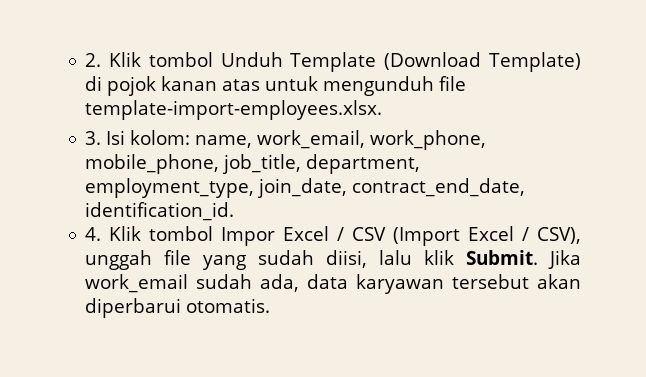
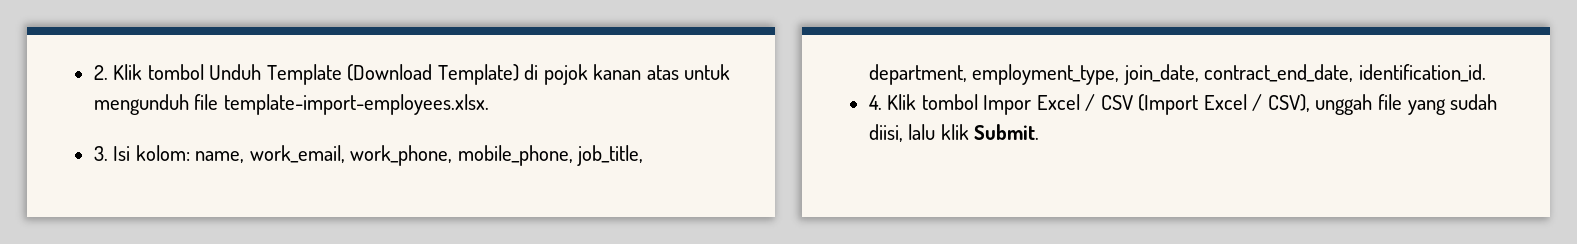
- Jika work_email sudah ada, data karyawan tersebut akan diperbarui otomatis.

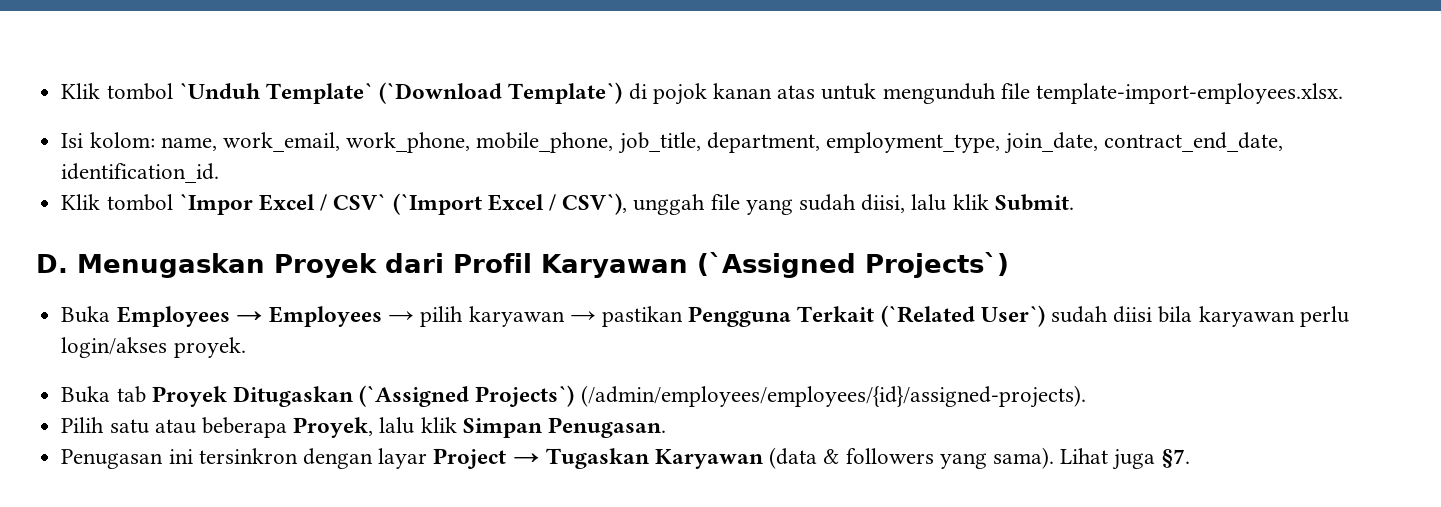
- 2. Klik tombol Unduh Template (Download Template) di pojok kanan atas untuk mengunduh file template-import-employees.xlsx.
+ Klik tombol `Unduh Template` (`Download Template`) di pojok kanan atas untuk mengunduh file template-import-employees.xlsx.
- 3. Isi kolom: name, work_email, work_phone, mobile_phone, job_title, department, employment_type, join_date, contract_end_date, identification_id.
+ Isi kolom: name, work_email, work_phone, mobile_phone, job_title, department, employment_type, join_date, contract_end_date, identification_id.
- 4. Klik tombol Impor Excel / CSV (Import Excel / CSV), unggah file yang sudah diisi, lalu klik Submit.
+ Klik tombol `Impor Excel / CSV` (`Import Excel / CSV`), unggah file yang sudah diisi, lalu klik Submit.
+ D. Menugaskan Proyek dari Profil Karyawan (`Assigned Projects`)
+ Buka Employees → Employees → pilih karyawan → pastikan Pengguna Terkait (`Related User`) sudah diisi bila karyawan perlu login/akses proyek.
+ Buka tab Proyek Ditugaskan (`Assigned Projects`) (/admin/employees/employees/{id}/assigned-projects).
+ Pilih satu atau beberapa Proyek, lalu klik Simpan Penugasan.
+ Penugasan ini tersinkron dengan layar Project → Tugaskan Karyawan (data & followers yang sama). Lihat juga §7.

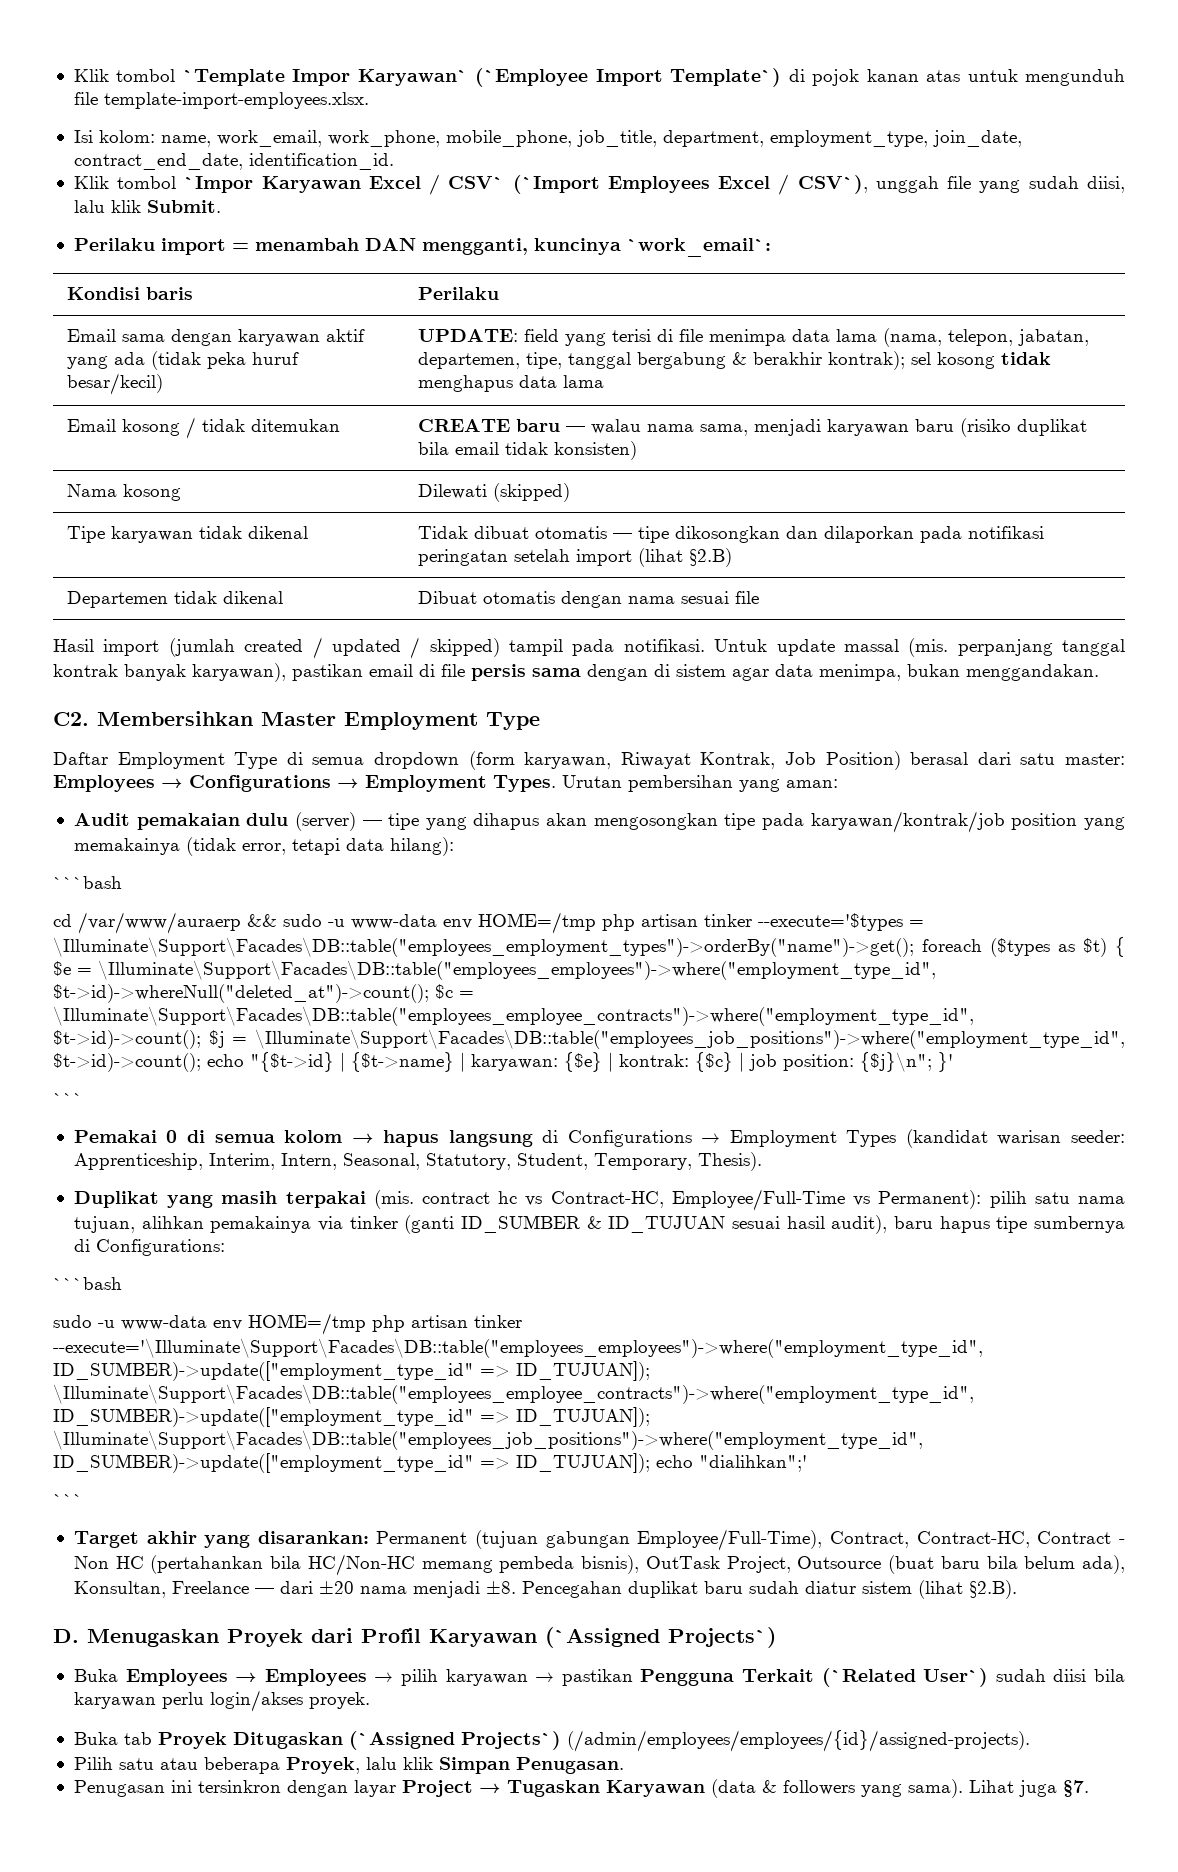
- Klik tombol `Unduh Template` (`Download Template`) di pojok kanan atas untuk mengunduh file template-import-employees.xlsx.
+ Klik tombol `Template Impor Karyawan` (`Employee Import Template`) di pojok kanan atas untuk mengunduh file template-import-employees.xlsx.
- Klik tombol `Impor Excel / CSV` (`Import Excel / CSV`), unggah file yang sudah diisi, lalu klik Submit.
+ Klik tombol `Impor Karyawan Excel / CSV` (`Import Employees Excel / CSV`), unggah file yang sudah diisi, lalu klik Submit.
+ Perilaku import = menambah DAN mengganti, kuncinya `work_email`:
+ Kondisi baris | Perilaku
+ Email sama dengan karyawan aktif yang ada (tidak peka huruf besar/kecil) | UPDATE: field yang terisi di file menimpa data lama (nama, telepon, jabatan, departemen, tipe, tanggal bergabung & berakhir kontrak); sel kosong tidak menghapus data lama
+ Email kosong / tidak ditemukan | CREATE baru — walau nama sama, menjadi karyawan baru (risiko duplikat bila email tidak konsisten)
+ Nama kosong | Dilewati (skipped)
+ Tipe karyawan tidak dikenal | Tidak dibuat otomatis — tipe dikosongkan dan dilaporkan pada notifikasi peringatan setelah import (lihat §2.B)
+ Departemen tidak dikenal | Dibuat otomatis dengan nama sesuai file
+ Hasil import (jumlah created / updated / skipped) tampil pada notifikasi. Untuk update massal (mis. perpanjang tanggal kontrak banyak karyawan), pastikan email di file persis sama dengan di sistem agar data menimpa, bukan menggandakan.
+ C2. Membersihkan Master Employment Type
+ Daftar Employment Type di semua dropdown (form karyawan, Riwayat Kontrak, Job Position) berasal dari satu master: Employees → Configurations → Employment Types. Urutan pembersihan yang aman:
+ Audit pemakaian dulu (server) — tipe yang dihapus akan mengosongkan tipe pada karyawan/kontrak/job position yang memakainya (tidak error, tetapi data hilang):
+ ```bash
+ cd /var/www/auraerp && sudo -u www-data env HOME=/tmp php artisan tinker --execute='$types = \Illuminate\Support\Facades\DB::table("employees_employment_types")->orderBy("name")->get(); foreach ($types as $t) { $e = \Illuminate\Support\Facades\DB::table("employees_employees")->where("employment_type_id", $t->id)->whereNull("deleted_at")->count(); $c = \Illuminate\Support\Facades\DB::table("employees_employee_contracts")->where("employment_type_id", $t->id)->count(); $j = \Illuminate\Support\Facades\DB::table("employees_job_positions")->where("employment_type_id", $t->id)->count(); echo "{$t->id} | {$t->name} | karyawan: {$e} | kontrak: {$c} | job position: {$j}\n"; }'
+ ```
+ Pemakai 0 di semua kolom → hapus langsung di Configurations → Employment Types (kandidat warisan seeder: Apprenticeship, Interim, Intern, Seasonal, Statutory, Student, Temporary, Thesis).
+ Duplikat yang masih terpakai (mis. contract hc vs Contract-HC, Employee/Full-Time vs Permanent): pilih satu nama tujuan, alihkan pemakainya via tinker (ganti ID_SUMBER & ID_TUJUAN sesuai hasil audit), baru hapus tipe sumbernya di Configurations:
+ ```bash
+ sudo -u www-data env HOME=/tmp php artisan tinker --execute='\Illuminate\Support\Facades\DB::table("employees_employees")->where("employment_type_id", ID_SUMBER)->update(["employment_type_id" => ID_TUJUAN]); \Illuminate\Support\Facades\DB::table("employees_employee_contracts")->where("employment_type_id", ID_SUMBER)->update(["employment_type_id" => ID_TUJUAN]); \Illuminate\Support\Facades\DB::table("employees_job_positions")->where("employment_type_id", ID_SUMBER)->update(["employment_type_id" => ID_TUJUAN]); echo "dialihkan";'
+ ```
+ Target akhir yang disarankan: Permanent (tujuan gabungan Employee/Full-Time), Contract, Contract-HC, Contract - Non HC (pertahankan bila HC/Non-HC memang pembeda bisnis), OutTask Project, Outsource (buat baru bila belum ada), Konsultan, Freelance — dari ±20 nama menjadi ±8. Pencegahan duplikat baru sudah diatur sistem (lihat §2.B).

